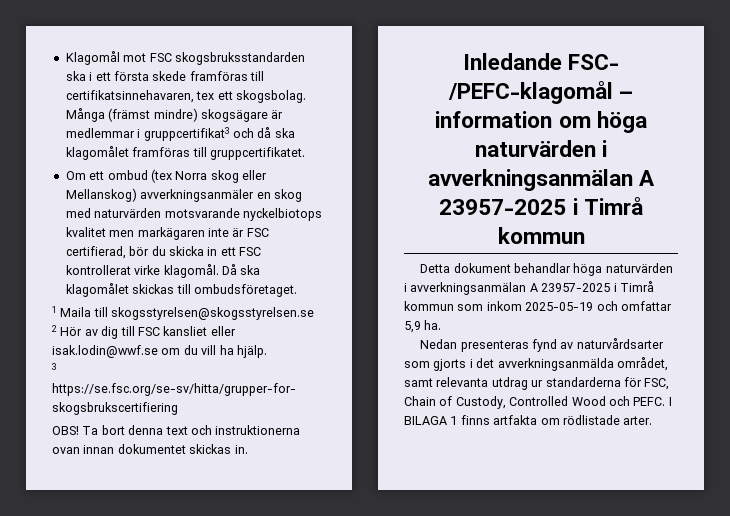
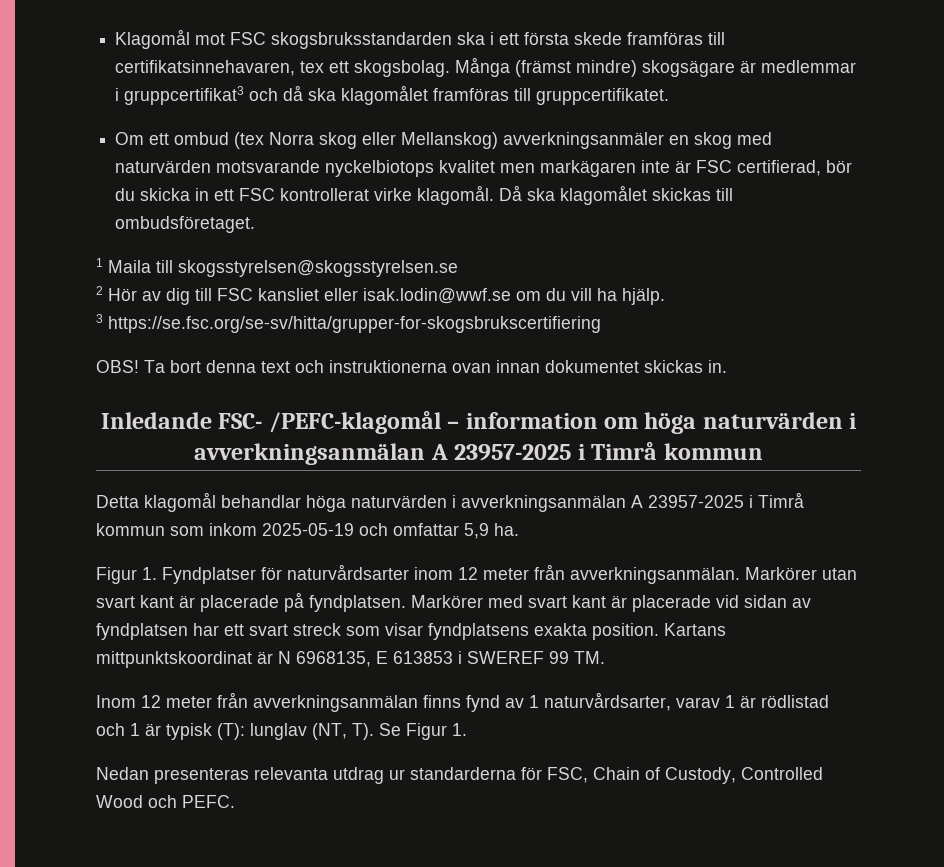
- Detta dokument behandlar höga naturvärden i avverkningsanmälan A 23957-2025 i Timrå kommun som inkom 2025-05-19 och omfattar 5,9 ha.
+ Detta klagomål behandlar höga naturvärden i avverkningsanmälan A 23957-2025 i Timrå kommun som inkom 2025-05-19 och omfattar 5,9 ha.
- Nedan presenteras fynd av naturvårdsarter som gjorts i det avverkningsanmälda området, samt relevanta utdrag ur standarderna för FSC, Chain of Custody, Controlled Wood och PEFC. I BILAGA 1 finns artfakta om rödlistade arter.
+ Figur 1. Fyndplatser för naturvårdsarter inom 12 meter från avverkningsanmälan. Markörer utan svart kant är placerade på fyndplatsen. Markörer med svart kant är placerade vid sidan av fyndplatsen har ett svart streck som visar fyndplatsens exakta position. Kartans mittpunktskoordinat är N 6968135, E 613853 i SWEREF 99 TM.
+ Inom 12 meter från avverkningsanmälan finns fynd av 1 naturvårdsarter, varav 1 är rödlistad och 1 är typisk (T): lunglav (NT, T). Se Figur 1.
+ Nedan presenteras relevanta utdrag ur standarderna för FSC, Chain of Custody, Controlled Wood och PEFC.

